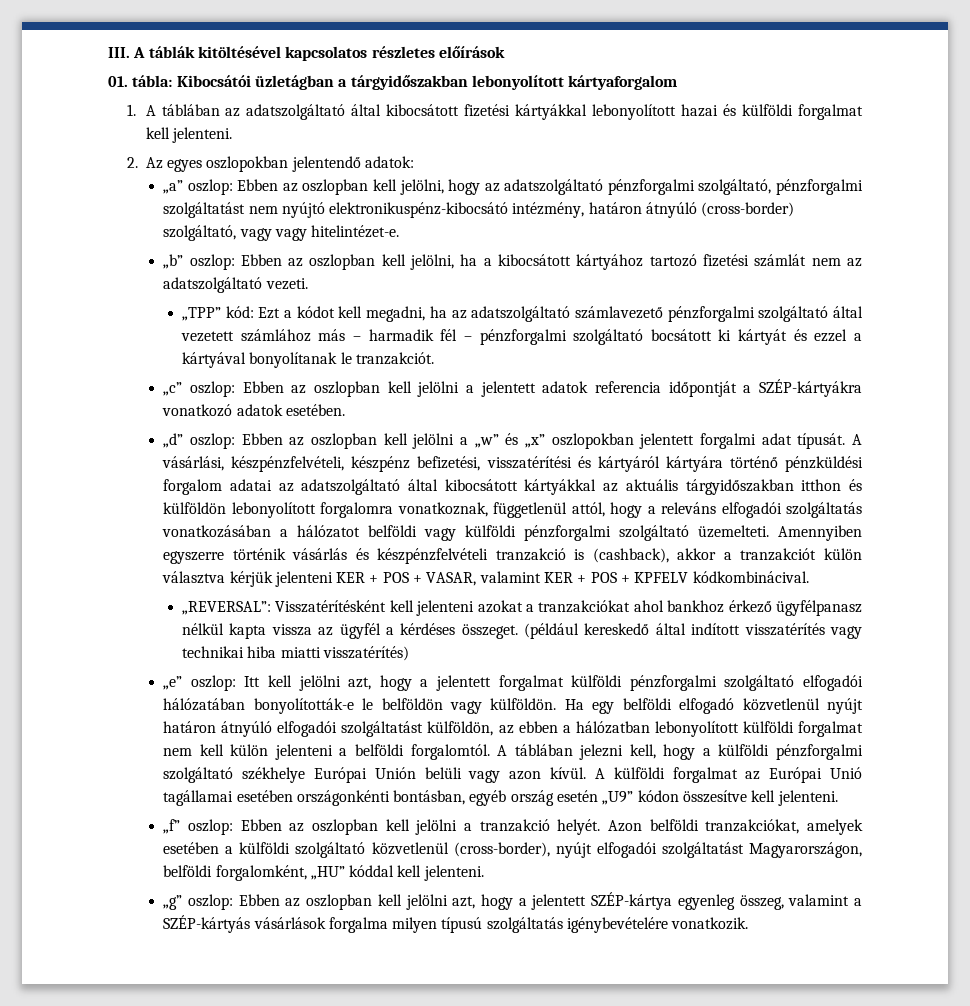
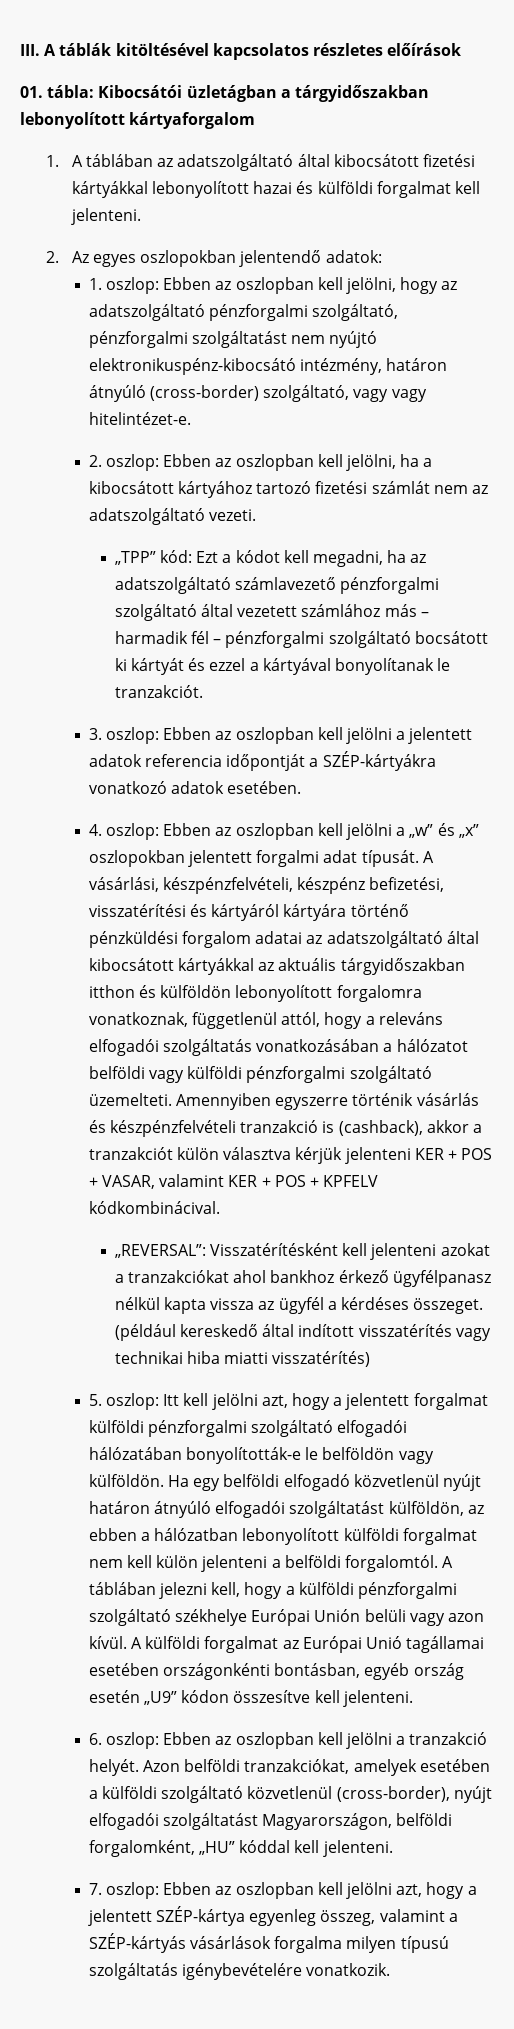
- „a” oszlop: Ebben az oszlopban kell jelölni, hogy az adatszolgáltató pénzforgalmi szolgáltató, pénzforgalmi szolgáltatást nem nyújtó elektronikuspénz-kibocsátó intézmény, határon átnyúló (cross-border) szolgáltató, vagy vagy hitelintézet-e.
+ 1. oszlop: Ebben az oszlopban kell jelölni, hogy az adatszolgáltató pénzforgalmi szolgáltató, pénzforgalmi szolgáltatást nem nyújtó elektronikuspénz-kibocsátó intézmény, határon átnyúló (cross-border) szolgáltató, vagy vagy hitelintézet-e.
- „b” oszlop: Ebben az oszlopban kell jelölni, ha a kibocsátott kártyához tartozó fizetési számlát nem az adatszolgáltató vezeti.
+ 2. oszlop: Ebben az oszlopban kell jelölni, ha a kibocsátott kártyához tartozó fizetési számlát nem az adatszolgáltató vezeti.
- „c” oszlop: Ebben az oszlopban kell jelölni a jelentett adatok referencia időpontját a SZÉP-kártyákra vonatkozó adatok esetében.
+ 3. oszlop: Ebben az oszlopban kell jelölni a jelentett adatok referencia időpontját a SZÉP-kártyákra vonatkozó adatok esetében.
- „d” oszlop: Ebben az oszlopban kell jelölni a „w” és „x” oszlopokban jelentett forgalmi adat típusát.
+ 4. oszlop: Ebben az oszlopban kell jelölni a „w” és „x” oszlopokban jelentett forgalmi adat típusát.
- „e” oszlop: Itt kell jelölni azt, hogy a jelentett forgalmat külföldi pénzforgalmi szolgáltató elfogadói hálózatában bonyolították-e le belföldön vagy külföldön.
+ 5. oszlop: Itt kell jelölni azt, hogy a jelentett forgalmat külföldi pénzforgalmi szolgáltató elfogadói hálózatában bonyolították-e le belföldön vagy külföldön.
- „f” oszlop: Ebben az oszlopban kell jelölni a tranzakció helyét.
+ 6. oszlop: Ebben az oszlopban kell jelölni a tranzakció helyét.
- „g” oszlop: Ebben az oszlopban kell jelölni azt, hogy a jelentett SZÉP-kártya egyenleg összeg, valamint a SZÉP-kártyás vásárlások forgalma milyen típusú szolgáltatás igénybevételére vonatkozik.
+ 7. oszlop: Ebben az oszlopban kell jelölni azt, hogy a jelentett SZÉP-kártya egyenleg összeg, valamint a SZÉP-kártyás vásárlások forgalma milyen típusú szolgáltatás igénybevételére vonatkozik.

